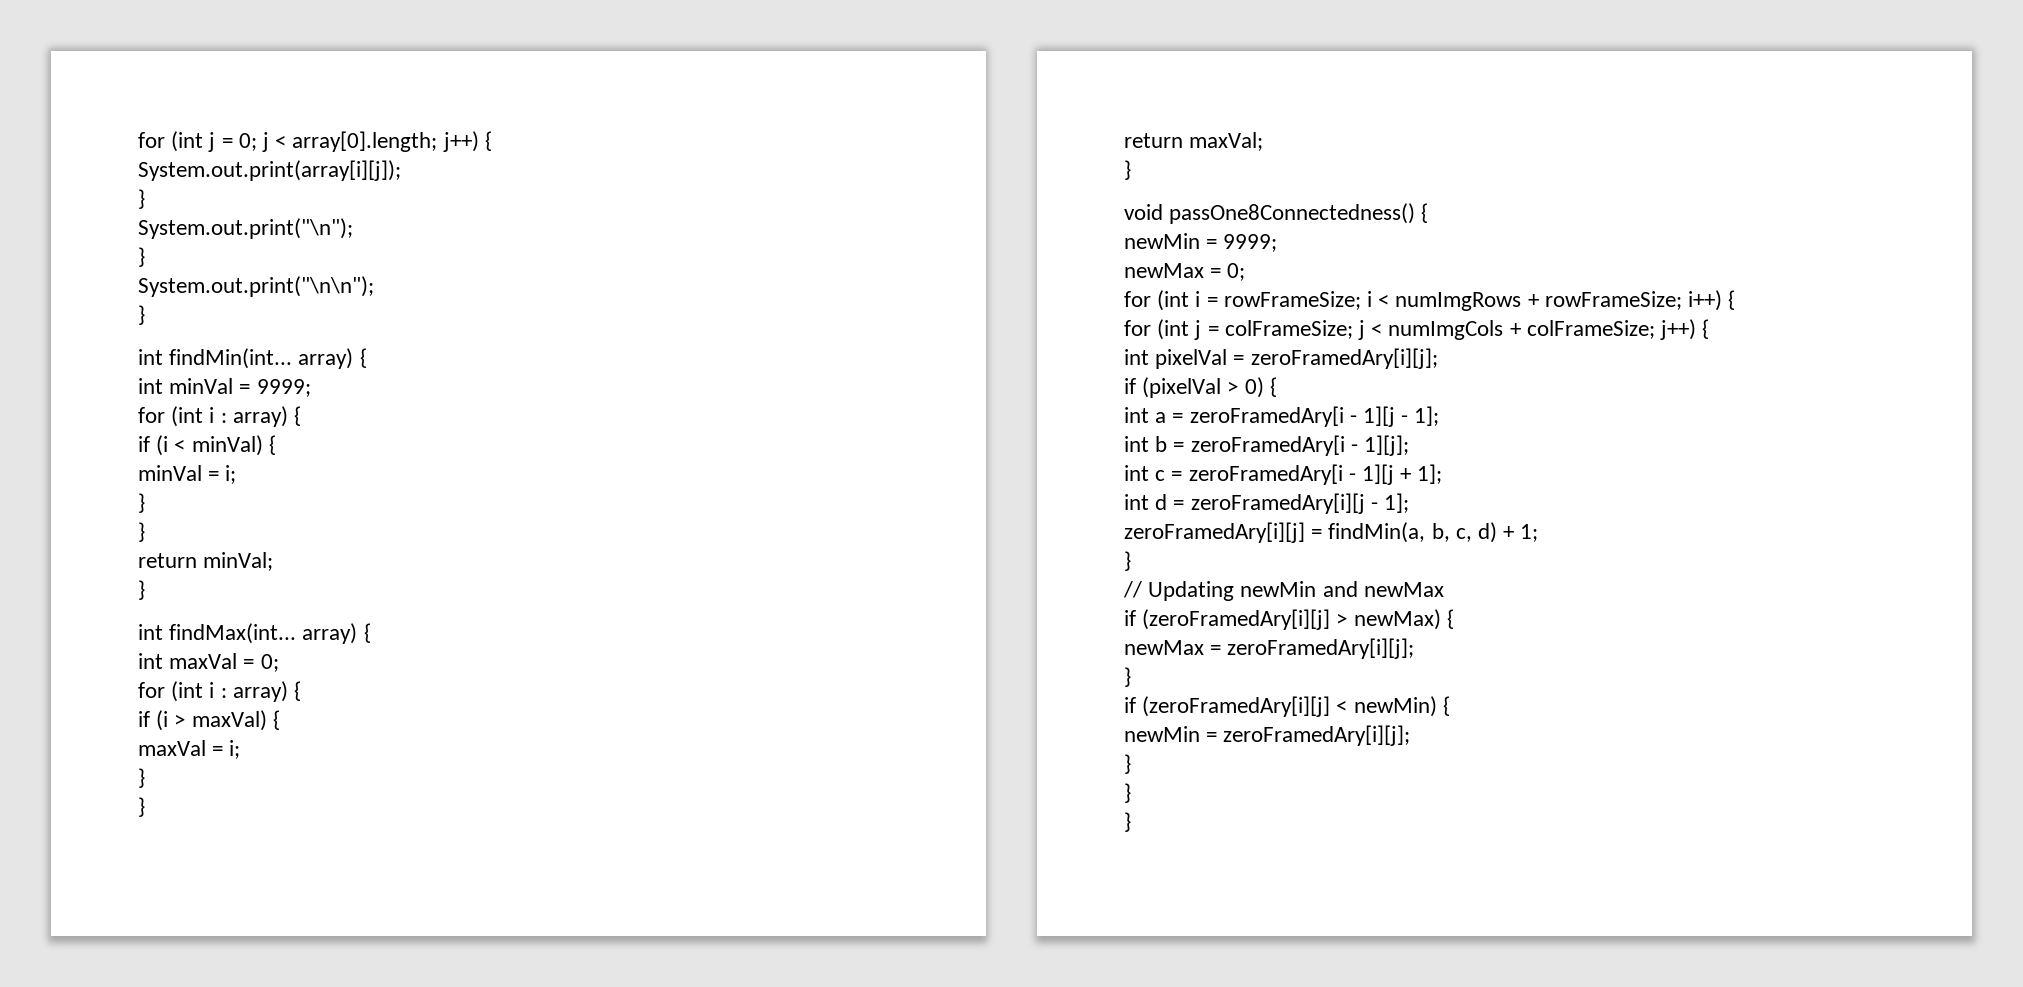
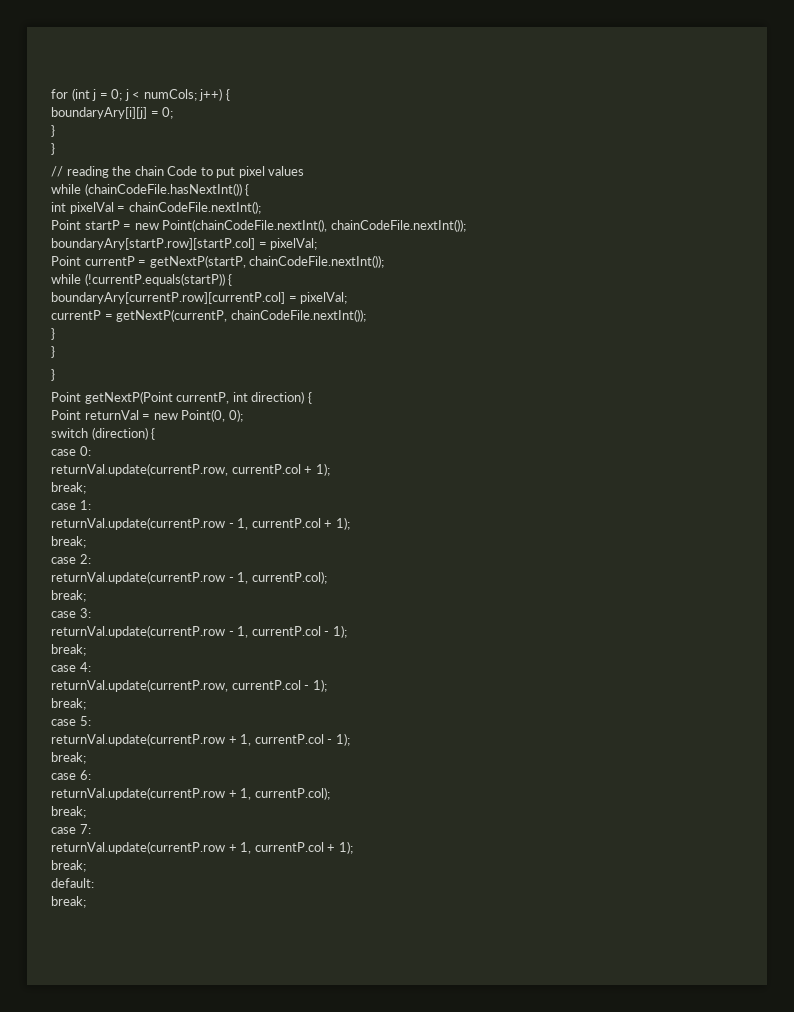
- for (int j = 0; j < array[0].length; j++) {
- System.out.print(array[i][j]);
- }
- System.out.print("\n");
- }
- System.out.print("\n\n");
- }
- int findMin(int... array) {
- int minVal = 9999;
- for (int i : array) {
- if (i < minVal) {
- minVal = i;
+ for (int j = 0; j < numCols; j++) {
+ boundaryAry[i][j] = 0;
  }
  }
- return minVal;
- }
- int findMax(int... array) {
- int maxVal = 0;
- for (int i : array) {
- if (i > maxVal) {
- maxVal = i;
- }
- }
- return maxVal;
- }
- void passOne8Connectedness() {
- newMin = 9999;
- newMax = 0;
- for (int i = rowFrameSize; i < numImgRows + rowFrameSize; i++) {
- for (int j = colFrameSize; j < numImgCols + colFrameSize; j++) {
- int pixelVal = zeroFramedAry[i][j];
- if (pixelVal > 0) {
- int a = zeroFramedAry[i - 1][j - 1];
- int b = zeroFramedAry[i - 1][j];
- int c = zeroFramedAry[i - 1][j + 1];
- int d = zeroFramedAry[i][j - 1];
- zeroFramedAry[i][j] = findMin(a, b, c, d) + 1;
- }
- // Updating newMin and newMax
- if (zeroFramedAry[i][j] > newMax) {
- newMax = zeroFramedAry[i][j];
- }
- if (zeroFramedAry[i][j] < newMin) {
- newMin = zeroFramedAry[i][j];
+ // reading the chain Code to put pixel values
+ while (chainCodeFile.hasNextInt()) {
+ int pixelVal = chainCodeFile.nextInt();
+ Point startP = new Point(chainCodeFile.nextInt(), chainCodeFile.nextInt());
+ boundaryAry[startP.row][startP.col] = pixelVal;
+ Point currentP = getNextP(startP, chainCodeFile.nextInt());
+ while (!currentP.equals(startP)) {
+ boundaryAry[currentP.row][currentP.col] = pixelVal;
+ currentP = getNextP(currentP, chainCodeFile.nextInt());
  }
  }
  }
+ Point getNextP(Point currentP, int direction) {
+ Point returnVal = new Point(0, 0);
+ switch (direction) {
+ case 0:
+ returnVal.update(currentP.row, currentP.col + 1);
+ break;
+ case 1:
+ returnVal.update(currentP.row - 1, currentP.col + 1);
+ break;
+ case 2:
+ returnVal.update(currentP.row - 1, currentP.col);
+ break;
+ case 3:
+ returnVal.update(currentP.row - 1, currentP.col - 1);
+ break;
+ case 4:
+ returnVal.update(currentP.row, currentP.col - 1);
+ break;
+ case 5:
+ returnVal.update(currentP.row + 1, currentP.col - 1);
+ break;
+ case 6:
+ returnVal.update(currentP.row + 1, currentP.col);
+ break;
+ case 7:
+ returnVal.update(currentP.row + 1, currentP.col + 1);
+ break;
+ default:
+ break;

